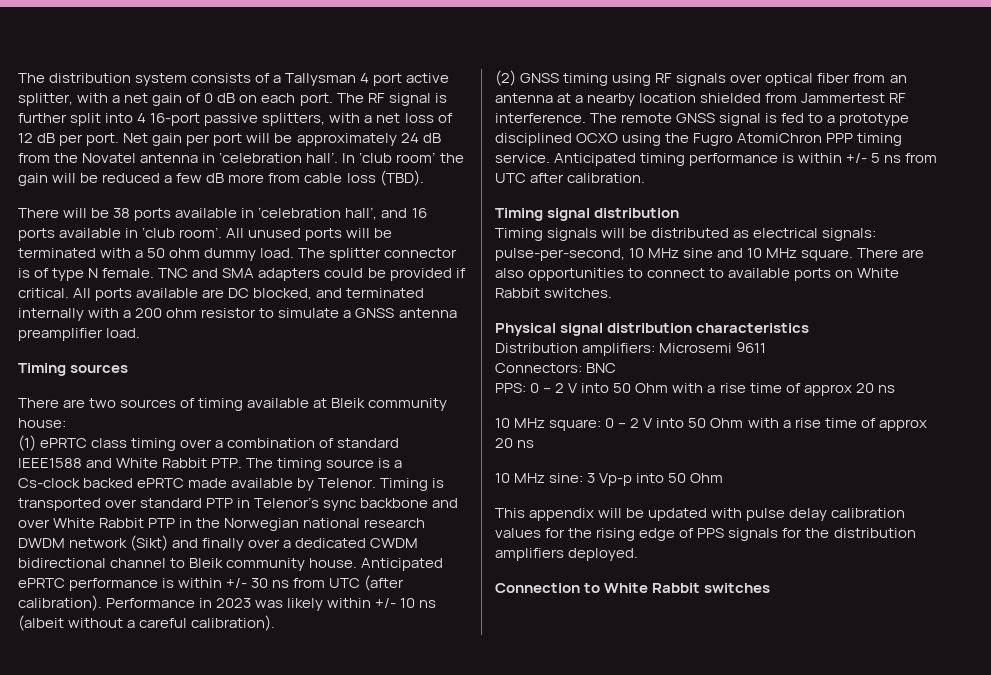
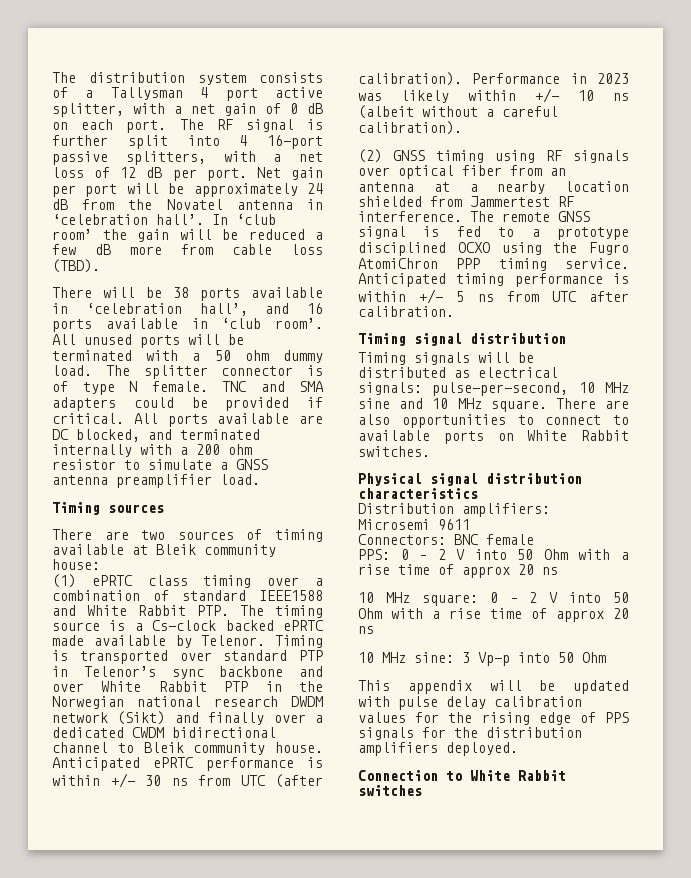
- Connectors: BNC
+ Connectors: BNC female

